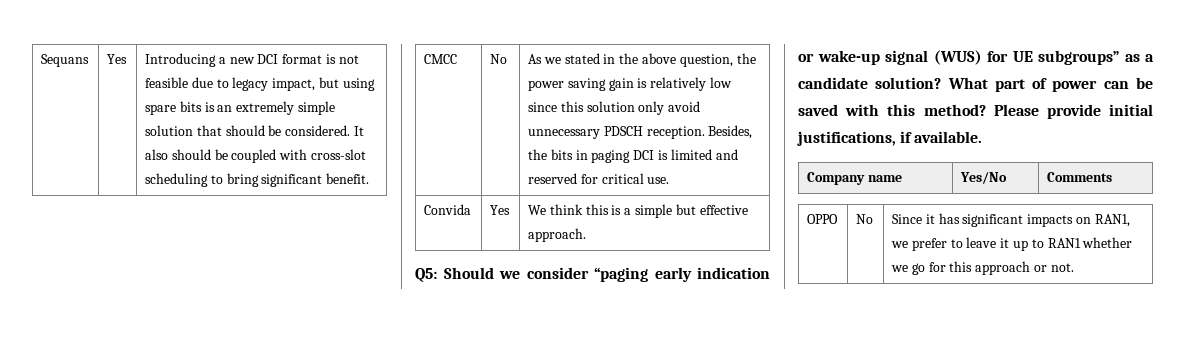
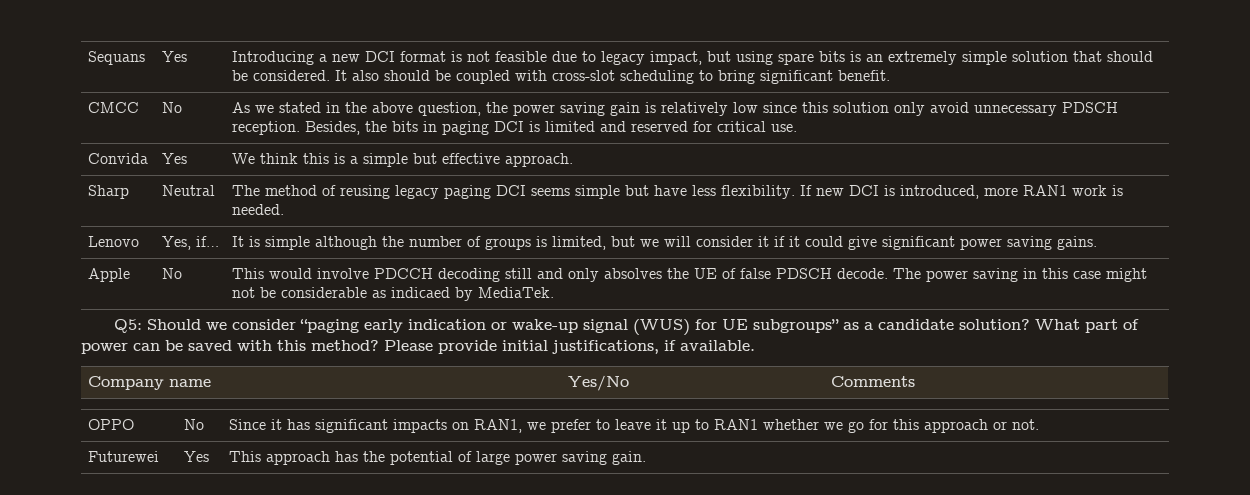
+ Sharp | Neutral | The method of reusing legacy paging DCI seems simple but have less flexibility. If new DCI is introduced, more RAN1 work is needed.
+ Lenovo | Yes, if… | It is simple although the number of groups is limited, but we will consider it if it could give significant power saving gains.
+ Apple | No | This would involve PDCCH decoding still and only absolves the UE of false PDSCH decode. The power saving in this case might not be considerable as indicaed by MediaTek.
+ Futurewei | Yes | This approach has the potential of large power saving gain.

